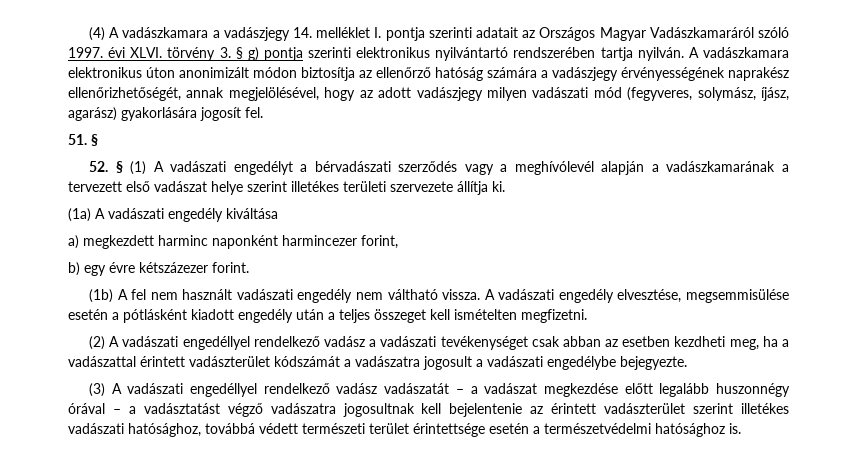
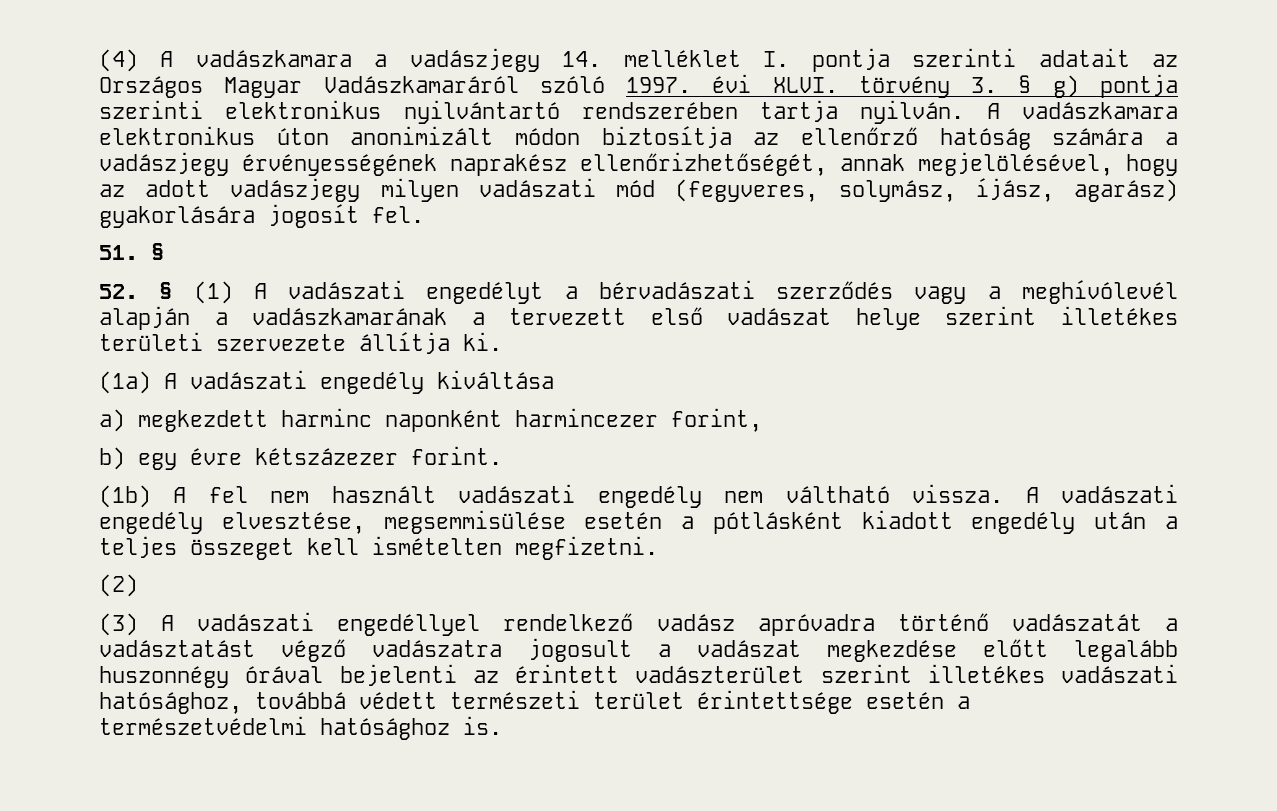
- (2) A vadászati engedéllyel rendelkező vadász a vadászati tevékenységet csak abban az esetben kezdheti meg, ha a vadászattal érintett vadászterület kódszámát a vadászatra jogosult a vadászati engedélybe bejegyezte.
+ (2)
- (3) A vadászati engedéllyel rendelkező vadász vadászatát – a vadászat megkezdése előtt legalább huszonnégy órával – a vadásztatást végző vadászatra jogosultnak kell bejelentenie az érintett vadászterület szerint illetékes vadászati hatósághoz, továbbá védett természeti terület érintettsége esetén a természetvédelmi hatósághoz is.
+ (3) A vadászati engedéllyel rendelkező vadász apróvadra történő vadászatát a vadásztatást végző vadászatra jogosult a vadászat megkezdése előtt legalább huszonnégy órával bejelenti az érintett vadászterület szerint illetékes vadászati hatósághoz, továbbá védett természeti terület érintettsége esetén a természetvédelmi hatósághoz is.

